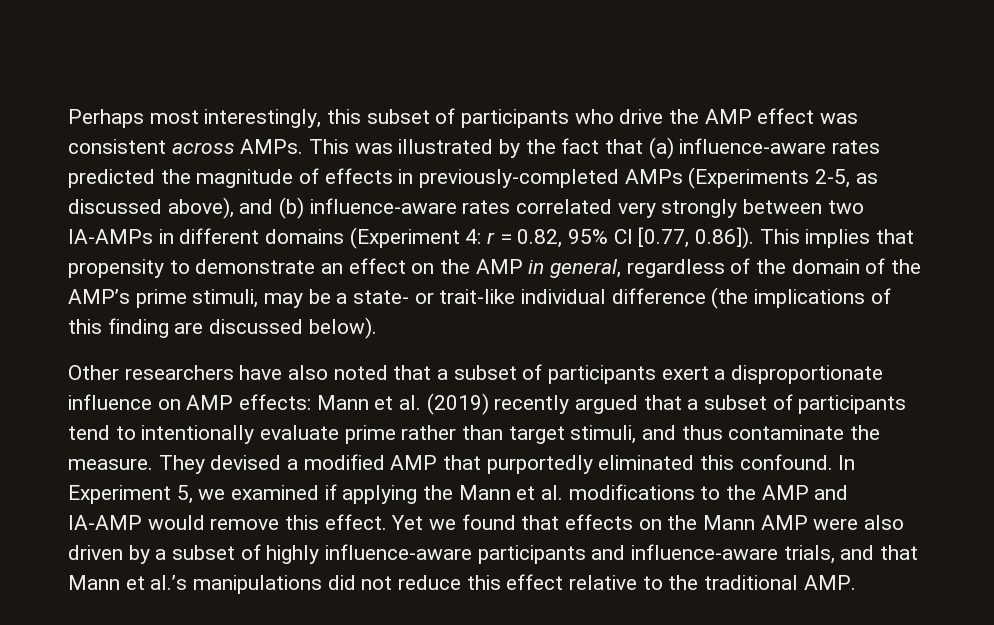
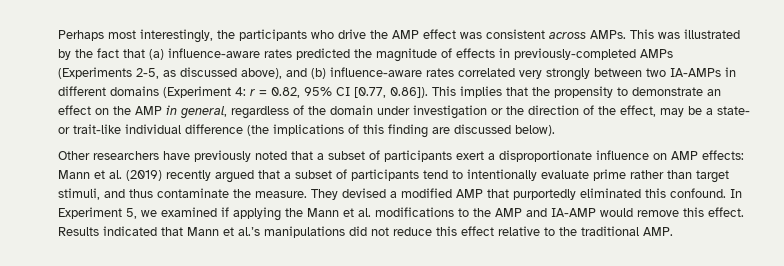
- Perhaps most interestingly, this subset of participants who drive the AMP effect was consistent across AMPs.
+ Perhaps most interestingly, the participants who drive the AMP effect was consistent across AMPs.
- r = 0.82, 95% CI [0.77, 0.86]). This implies that propensity to demonstrate an effect on the AMP in general, regardless of the domain of the AMP’s prime stimuli, may be a state- or trait-like individual difference (the implications of this finding are discussed below).
+ r = 0.82, 95% CI [0.77, 0.86]). This implies that the propensity to demonstrate an effect on the AMP in general, regardless of the domain under investigation or the direction of the effect, may be a state- or trait-like individual difference (the implications of this finding are discussed below).
- Other researchers have also noted that a subset of participants exert a disproportionate influence on AMP effects: Mann et al. (2019) recently argued that a subset of participants tend to intentionally evaluate prime rather than target stimuli, and thus contaminate the measure.
+ Other researchers have previously noted that a subset of participants exert a disproportionate influence on AMP effects: Mann et al. (2019) recently argued that a subset of participants tend to intentionally evaluate prime rather than target stimuli, and thus contaminate the measure.
- Yet we found that effects on the Mann AMP were also driven by a subset of highly influence-aware participants and influence-aware trials, and that Mann et al.’s manipulations did not reduce this effect relative to the traditional AMP.
+ Results indicated that Mann et al.’s manipulations did not reduce this effect relative to the traditional AMP.

